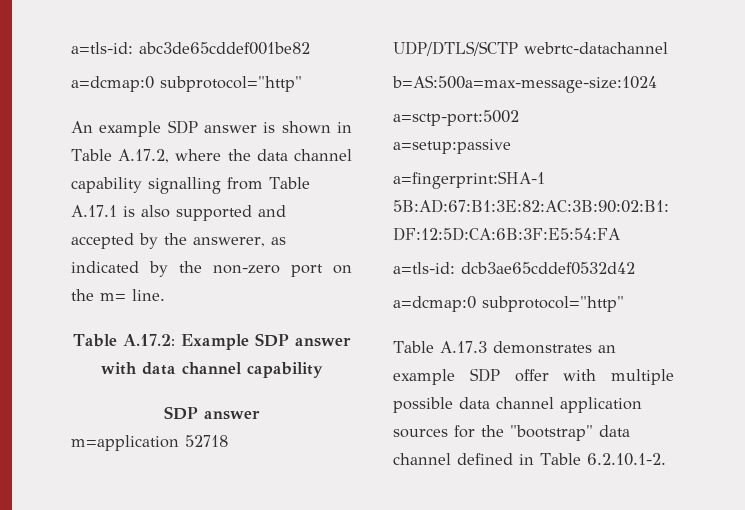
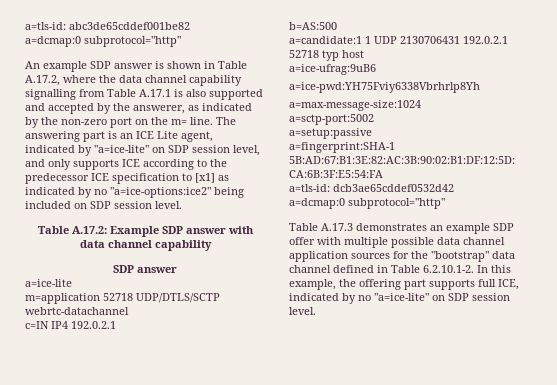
+ The answering part is an ICE Lite agent, indicated by "a=ice-lite" on SDP session level, and only supports ICE according to the predecessor ICE specification to [x1] as indicated by no "a=ice-options:ice2" being included on SDP session level.
+ a=ice-lite
- b=AS:500a=max-message-size:1024
+ c=IN IP4 192.0.2.1
+ b=AS:500
+ a=candidate:1 1 UDP 2130706431 192.0.2.1 52718 typ host
+ a=ice-ufrag:9uB6
+ a=ice-pwd:YH75Fviy6338Vbrhrlp8Yh
+ a=max-message-size:1024
- Table A.17.3 demonstrates an example SDP offer with multiple possible data channel application sources for the "bootstrap" data channel defined in Table 6.2.10.1-2.
+ Table A.17.3 demonstrates an example SDP offer with multiple possible data channel application sources for the "bootstrap" data channel defined in Table 6.2.10.1-2. In this example, the offering part supports full ICE, indicated by no "a=ice-lite" on SDP session level.

